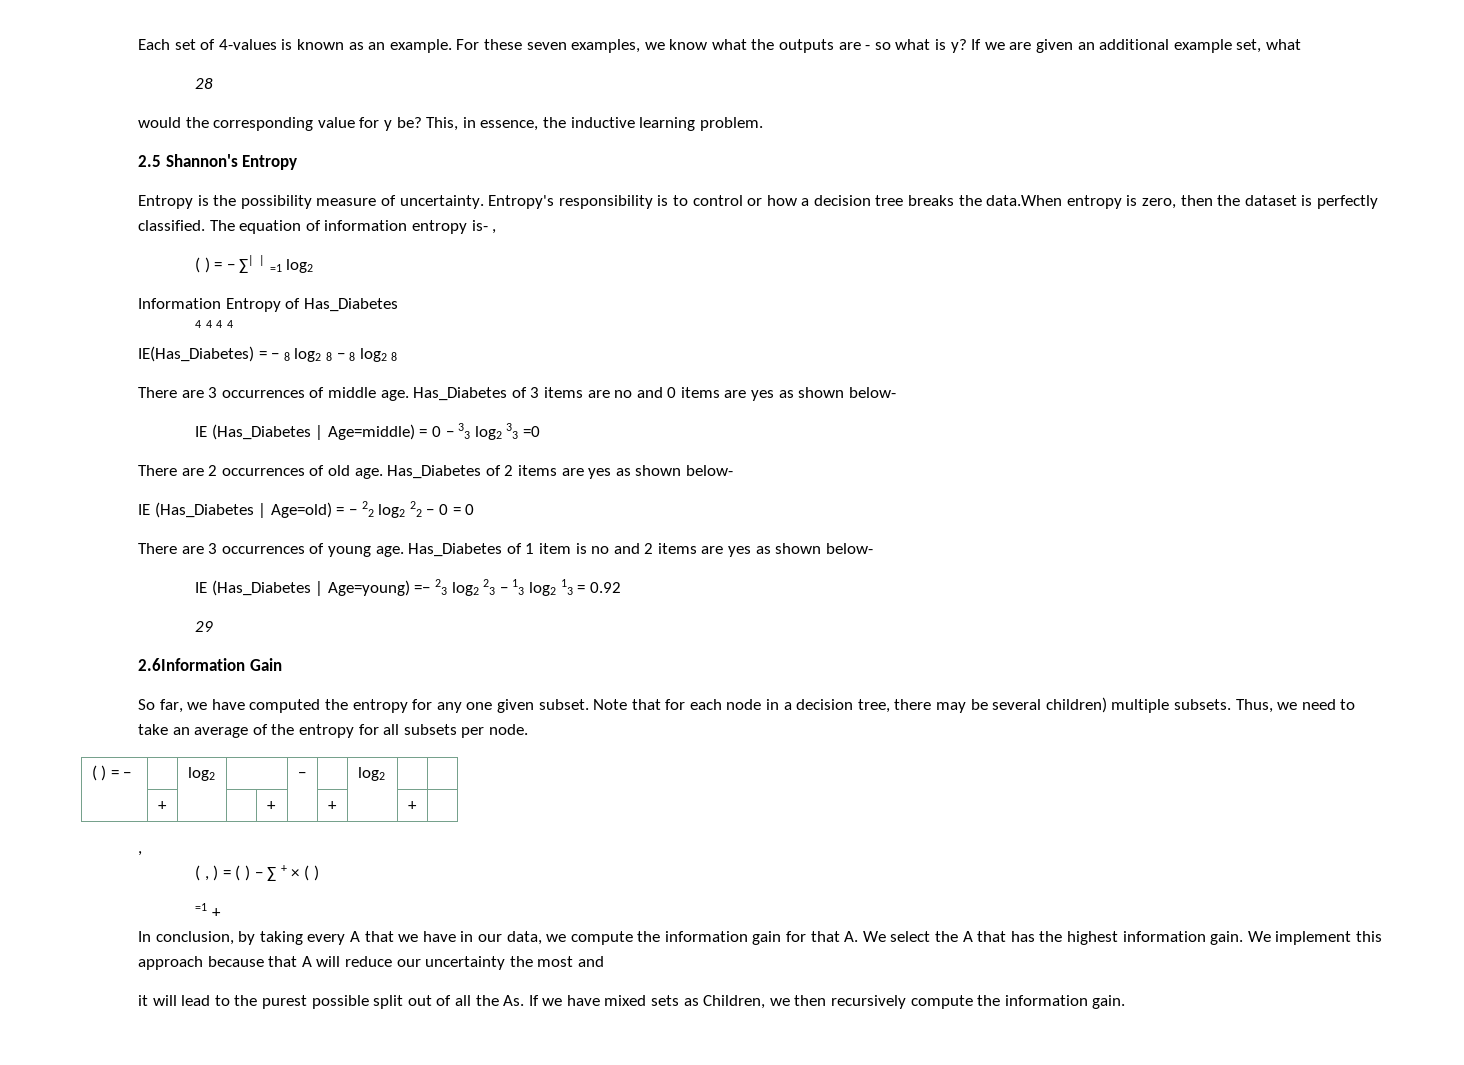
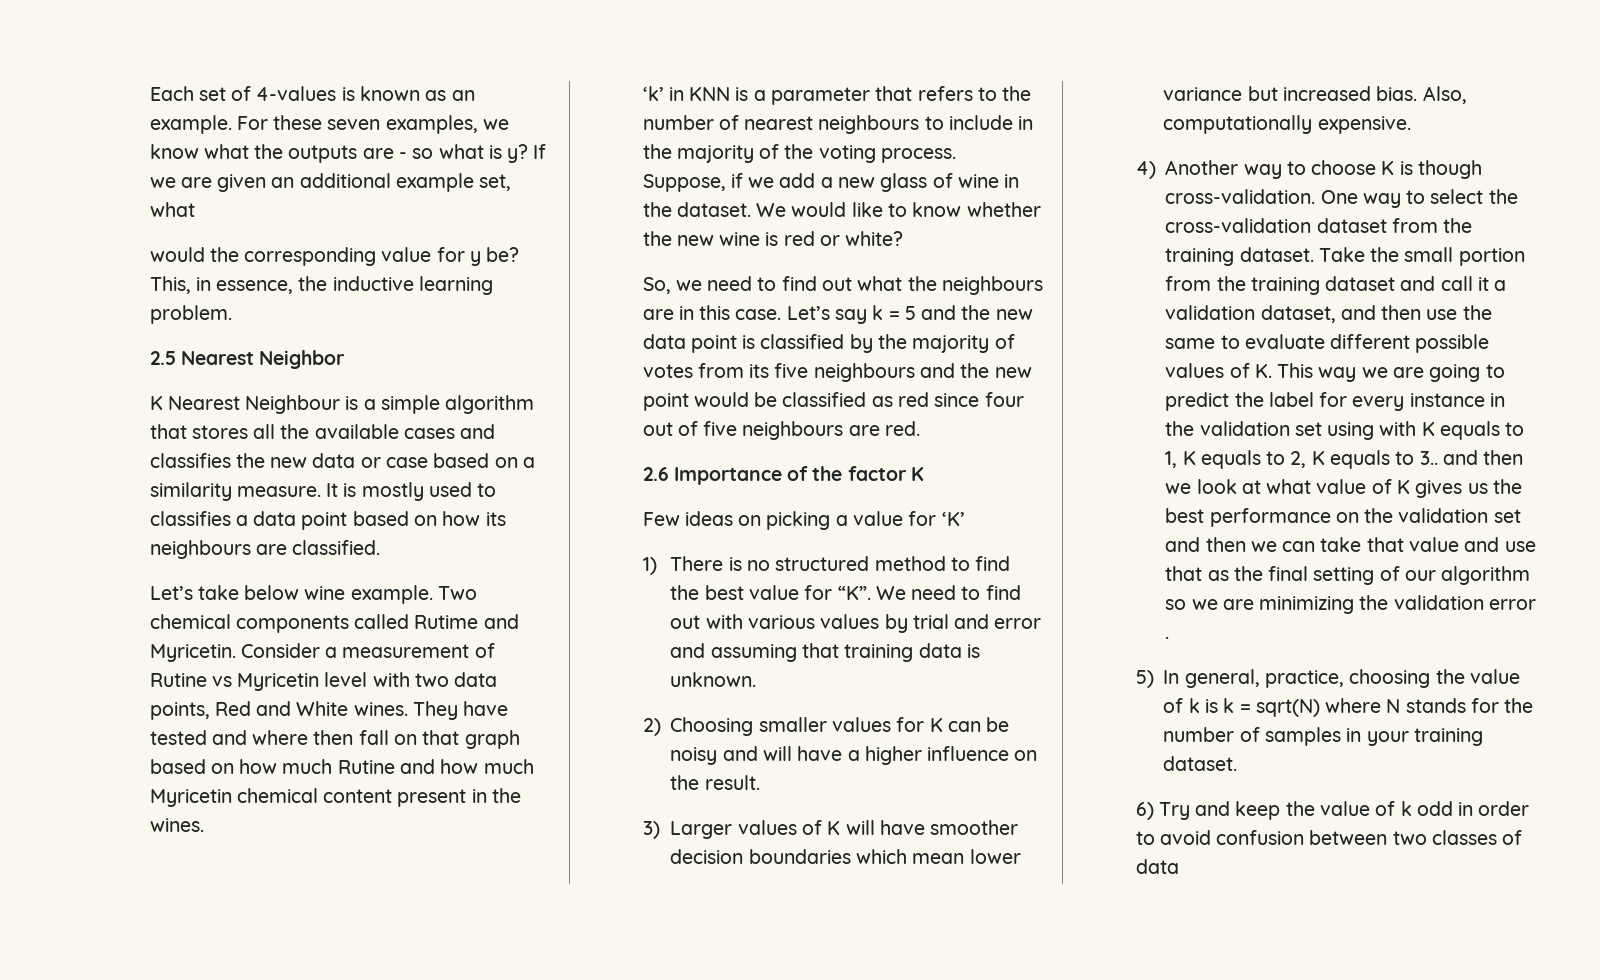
- 28
- 2.5 Shannon's Entropy
- Entropy is the possibility measure of uncertainty. Entropy's responsibility is to control or how a decision tree breaks the data.When entropy is zero, then the dataset is perfectly classified. The equation of information entropy is- ,
- ( ) = − ∑| | =1 log2
- Information Entropy of Has_Diabetes
- 4 4 4 4
- IE(Has_Diabetes) = − 8 log2 8 − 8 log2 8
- There are 3 occurrences of middle age. Has_Diabetes of 3 items are no and 0 items are yes as shown below-
- IE (Has_Diabetes | Age=middle) = 0 − 33 log2 33 =0
- There are 2 occurrences of old age. Has_Diabetes of 2 items are yes as shown below-
- IE (Has_Diabetes | Age=old) = − 22 log2 22 − 0 = 0
- There are 3 occurrences of young age. Has_Diabetes of 1 item is no and 2 items are yes as shown below-
- IE (Has_Diabetes | Age=young) =− 23 log2 23 − 13 log2 13 = 0.92
- 29
- 2.6Information Gain
- So far, we have computed the entropy for any one given subset. Note that for each node in a decision tree, there may be several children) multiple subsets. Thus, we need to take an average of the entropy for all subsets per node.
- ( ) = − | | log2 | | − | | log2 | |
- | + | | | + | | + | | + |
- ,
- ( , ) = ( ) − ∑ + × ( )
- =1 +
- In conclusion, by taking every A that we have in our data, we compute the information gain for that A. We select the A that has the highest information gain. We implement this approach because that A will reduce our uncertainty the most and
- it will lead to the purest possible split out of all the As. If we have mixed sets as Children, we then recursively compute the information gain.
+ 2.5 Nearest Neighbor
+ K Nearest Neighbour is a simple algorithm that stores all the available cases and classifies the new data or case based on a similarity measure. It is mostly used to classifies a data point based on how its neighbours are classified.
+ Let’s take below wine example. Two chemical components called Rutime and Myricetin. Consider a measurement of Rutine vs Myricetin level with two data points, Red and White wines. They have tested and where then fall on that graph based on how much Rutine and how much Myricetin chemical content present in the wines.
+ ‘k’ in KNN is a parameter that refers to the number of nearest neighbours to include in the majority of the voting process. Suppose, if we add a new glass of wine in the dataset. We would like to know whether the new wine is red or white?
+ So, we need to find out what the neighbours are in this case. Let’s say k = 5 and the new data point is classified by the majority of votes from its five neighbours and the new point would be classified as red since four out of five neighbours are red.
+ 2.6 Importance of the factor K
+ Few ideas on picking a value for ‘K’
+ 1) There is no structured method to find the best value for “K”. We need to find out with various values by trial and error and assuming that training data is unknown.
+ 2) Choosing smaller values for K can be noisy and will have a higher influence on the result.
+ 3) Larger values of K will have smoother decision boundaries which mean lower variance but increased bias. Also, computationally expensive.
+ 4) Another way to choose K is though cross-validation. One way to select the cross-validation dataset from the training dataset. Take the small portion from the training dataset and call it a validation dataset, and then use the same to evaluate different possible values of K. This way we are going to predict the label for every instance in the validation set using with K equals to 1, K equals to 2, K equals to 3.. and then we look at what value of K gives us the best performance on the validation set and then we can take that value and use that as the final setting of our algorithm so we are minimizing the validation error .
+ 5) In general, practice, choosing the value of k is k = sqrt(N) where N stands for the number of samples in your training dataset.
+ 6) Try and keep the value of k odd in order to avoid confusion between two classes of data

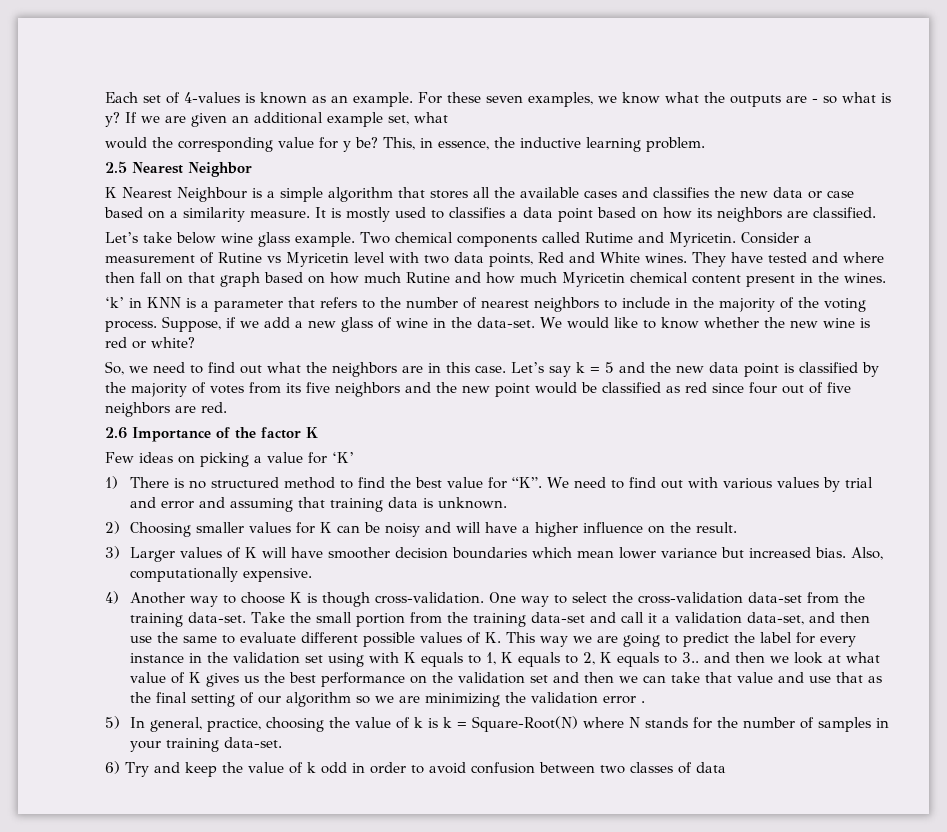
- It is mostly used to classifies a data point based on how its neighbours are classified.
+ It is mostly used to classifies a data point based on how its neighbors are classified.
- Let’s take below wine example.
+ Let’s take below wine glass example.
- ‘k’ in KNN is a parameter that refers to the number of nearest neighbours to include in the majority of the voting process.
+ ‘k’ in KNN is a parameter that refers to the number of nearest neighbors to include in the majority of the voting process.
- Suppose, if we add a new glass of wine in the dataset.
+ Suppose, if we add a new glass of wine in the data-set.
- So, we need to find out what the neighbours are in this case.
+ So, we need to find out what the neighbors are in this case.
- Let’s say k = 5 and the new data point is classified by the majority of votes from its five neighbours and the new point would be classified as red since four out of five neighbours are red.
+ Let’s say k = 5 and the new data point is classified by the majority of votes from its five neighbors and the new point would be classified as red since four out of five neighbors are red.
- One way to select the cross-validation dataset from the training dataset.
+ One way to select the cross-validation data-set from the training data-set.
- Take the small portion from the training dataset and call it a validation dataset, and then use the same to evaluate different possible values of K. This way we are going to predict the label for every instance in the validation set using with K equals to 1, K equals to 2, K equals to 3.. and then we look at what value of K gives us the best performance on the validation set and then we can take that value and use that as the final setting of our algorithm so we are minimizing the validation error .
+ Take the small portion from the training data-set and call it a validation data-set, and then use the same to evaluate different possible values of K. This way we are going to predict the label for every instance in the validation set using with K equals to 1, K equals to 2, K equals to 3.. and then we look at what value of K gives us the best performance on the validation set and then we can take that value and use that as the final setting of our algorithm so we are minimizing the validation error .
- 5) In general, practice, choosing the value of k is k = sqrt(N) where N stands for the number of samples in your training dataset.
+ 5) In general, practice, choosing the value of k is k = Square-Root(N) where N stands for the number of samples in your training data-set.

